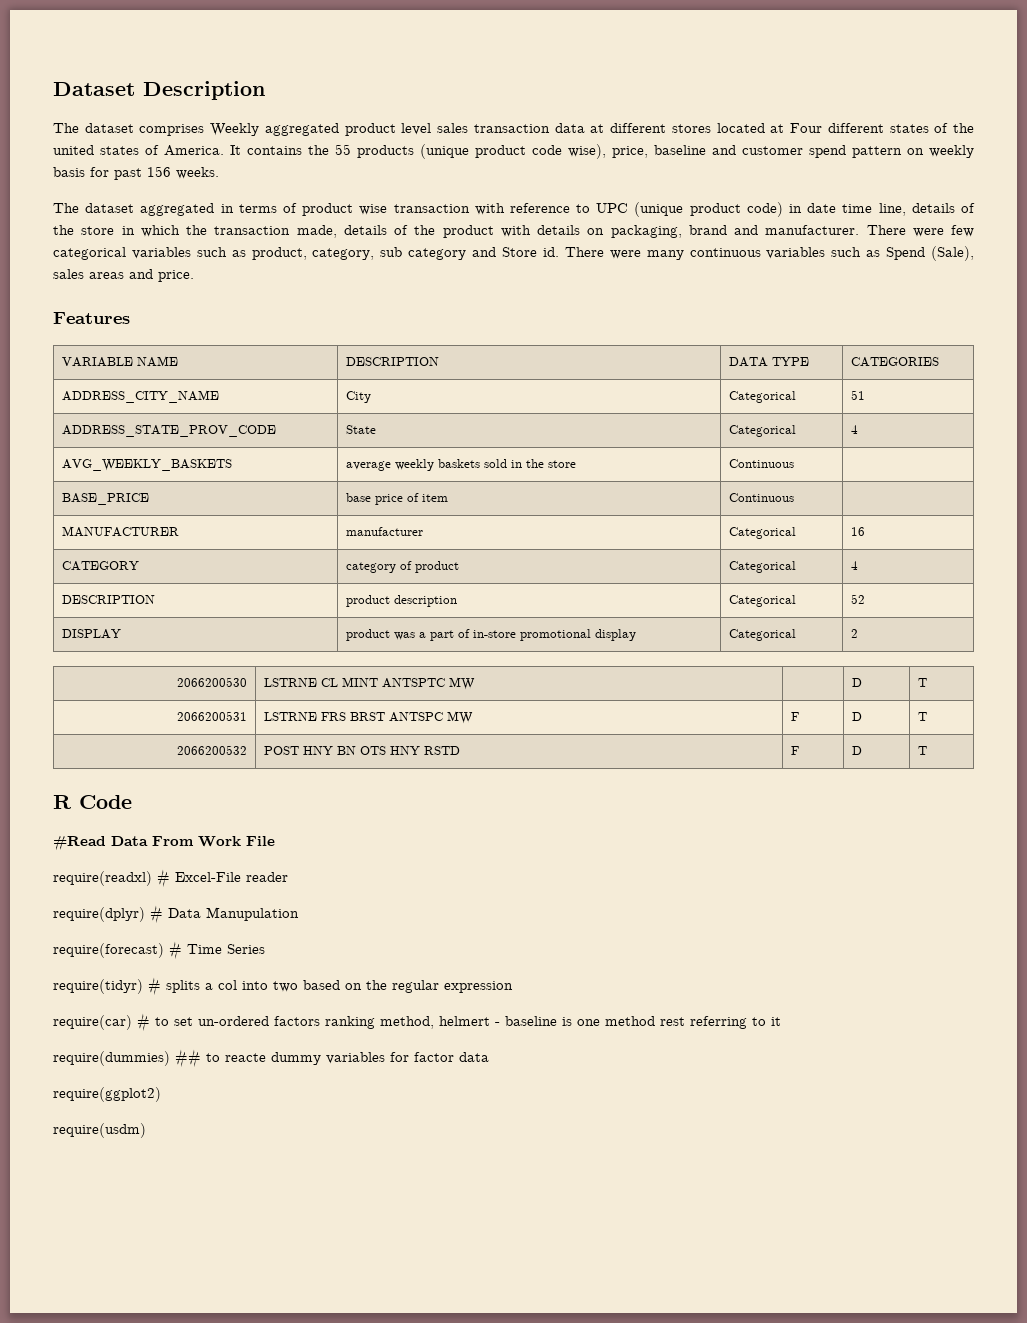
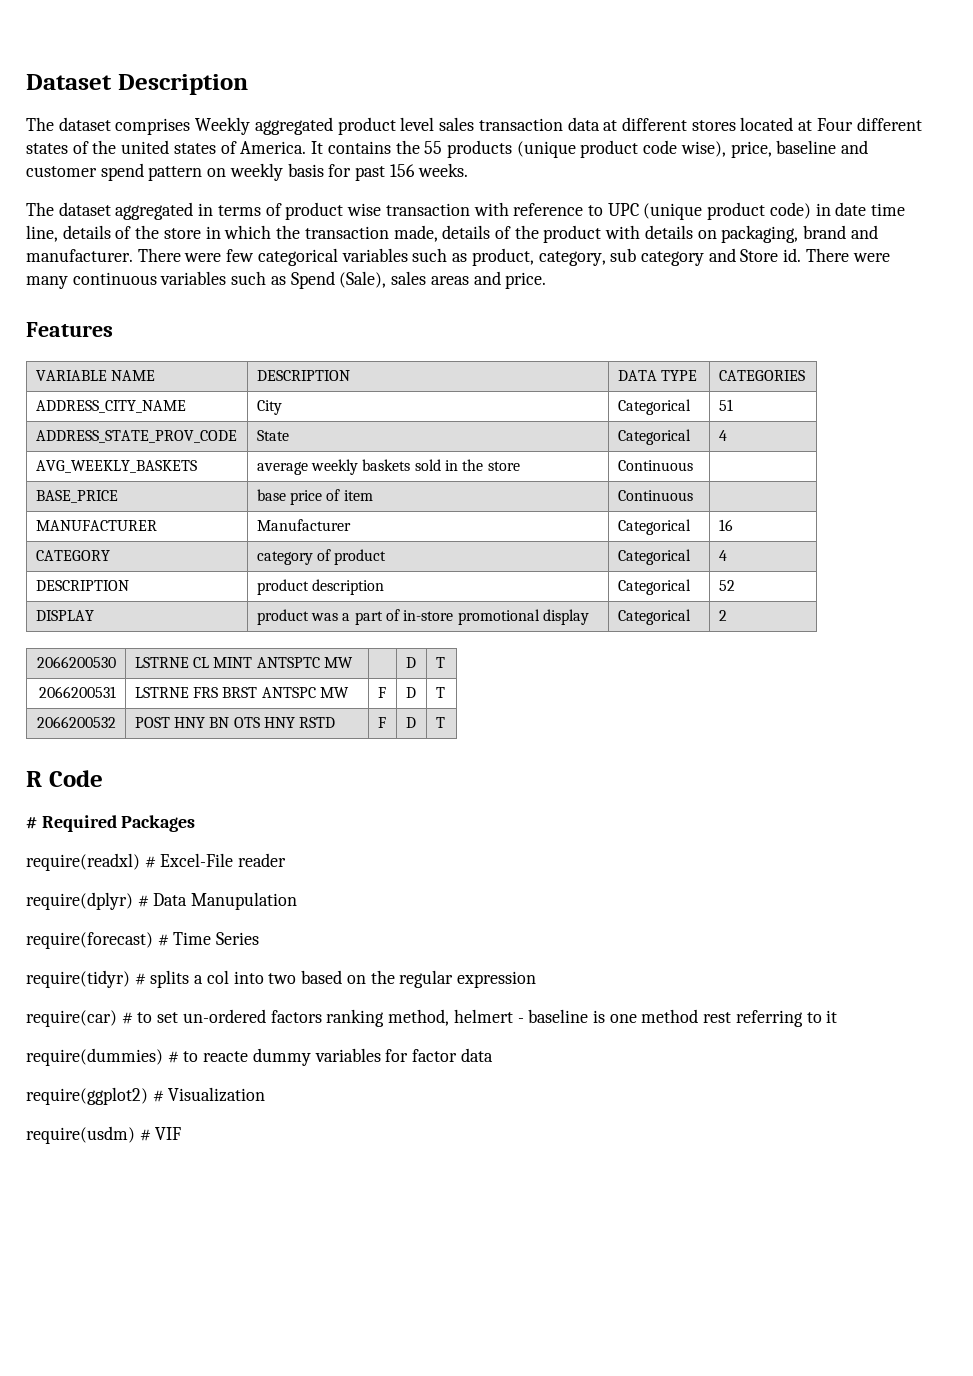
- MANUFACTURER | manufacturer | Categorical | 16
+ MANUFACTURER | Manufacturer | Categorical | 16
- #Read Data From Work File
+ # Required Packages
- require(dummies) ## to reacte dummy variables for factor data
+ require(dummies) # to reacte dummy variables for factor data
- require(ggplot2)
+ require(ggplot2) # Visualization
- require(usdm)
+ require(usdm) # VIF

